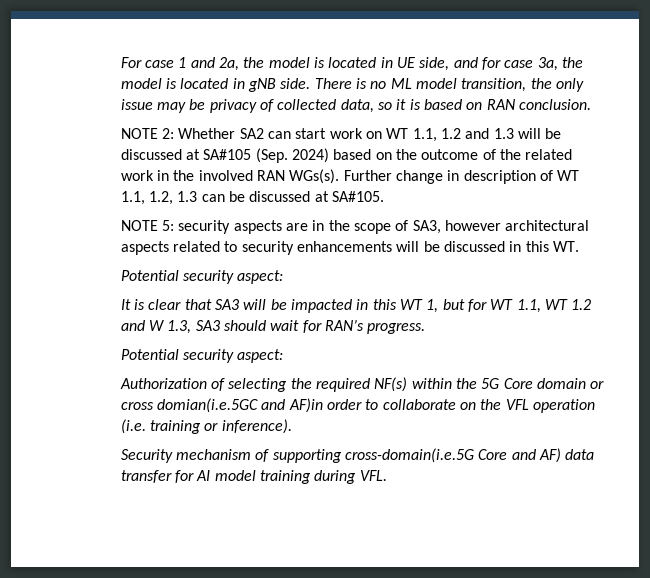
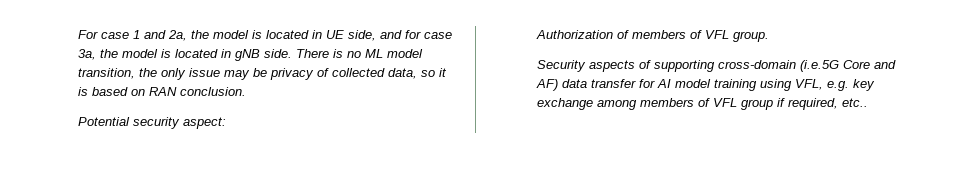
- NOTE 2: Whether SA2 can start work on WT 1.1, 1.2 and 1.3 will be discussed at SA#105 (Sep. 2024) based on the outcome of the related work in the involved RAN WGs(s). Further change in description of WT 1.1, 1.2, 1.3 can be discussed at SA#105.
- NOTE 5: security aspects are in the scope of SA3, however architectural aspects related to security enhancements will be discussed in this WT.
- Potential security aspect:
- It is clear that SA3 will be impacted in this WT 1, but for WT 1.1, WT 1.2 and W 1.3, SA3 should wait for RAN’s progress.
- Authorization of selecting the required NF(s) within the 5G Core domain or cross domian(i.e.5GC and AF)in order to collaborate on the VFL operation (i.e. training or inference).
+ Authorization of members of VFL group.
- Security mechanism of supporting cross-domain(i.e.5G Core and AF) data transfer for AI model training during VFL.
+ Security aspects of supporting cross-domain (i.e.5G Core and AF) data transfer for AI model training using VFL, e.g. key exchange among members of VFL group if required, etc..

